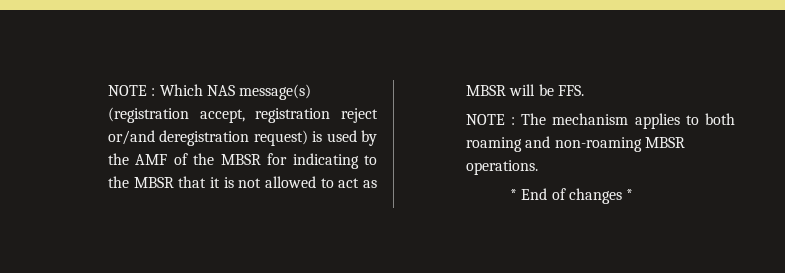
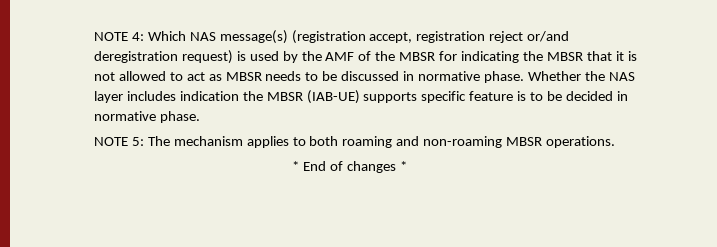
- NOTE : Which NAS message(s) (registration accept, registration reject or/and deregistration request) is used by the AMF of the MBSR for indicating to the MBSR that it is not allowed to act as MBSR will be FFS.
- NOTE : The mechanism applies to both roaming and non-roaming MBSR operations.
+ NOTE 4: Which NAS message(s) (registration accept, registration reject or/and deregistration request) is used by the AMF of the MBSR for indicating the MBSR that it is not allowed to act as MBSR needs to be discussed in normative phase. Whether the NAS layer includes indication the MBSR (IAB-UE) supports specific feature is to be decided in normative phase.
+ NOTE 5: The mechanism applies to both roaming and non-roaming MBSR operations.

